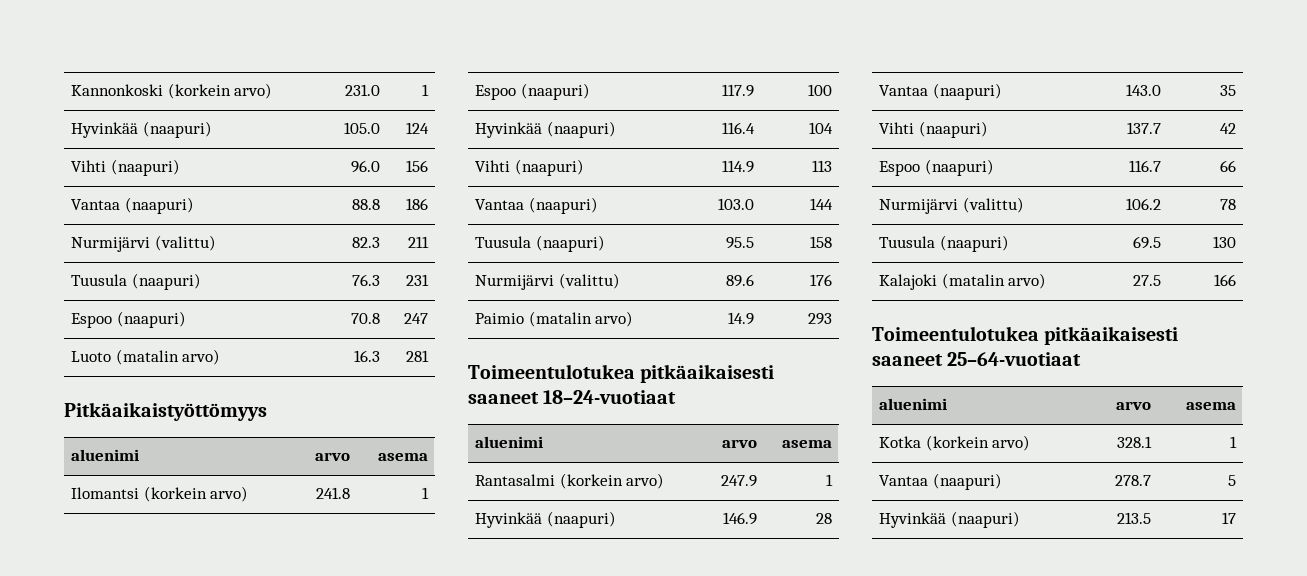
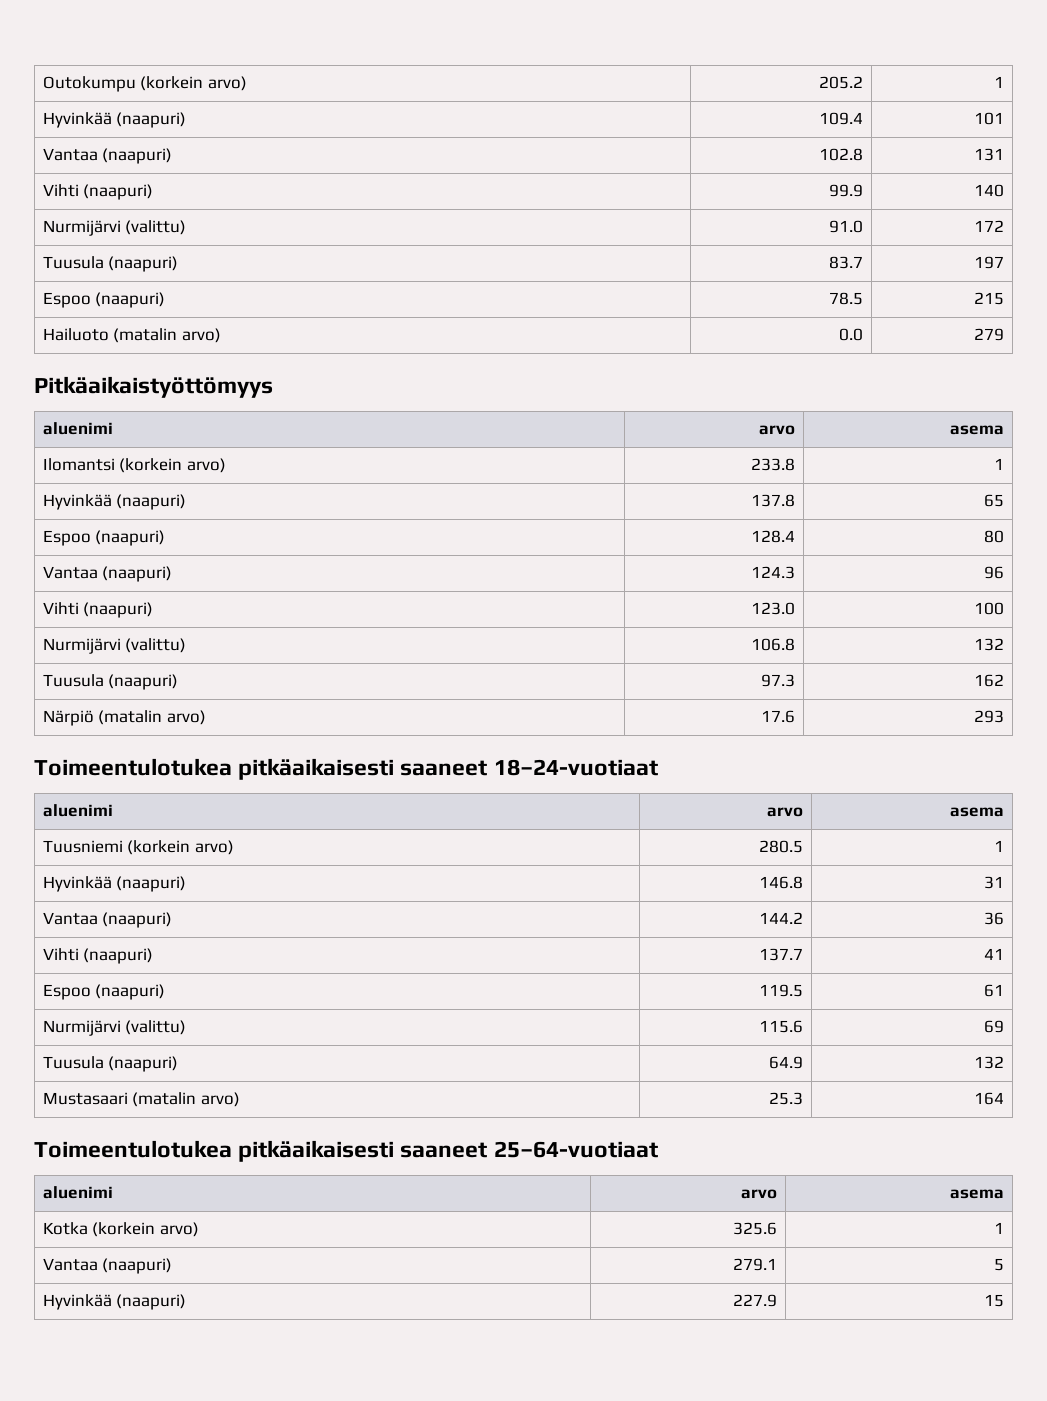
- Kannonkoski (korkein arvo) | 231.0 | 1
- Hyvinkää (naapuri) | 105.0 | 124
- Vihti (naapuri) | 96.0 | 156
- Vantaa (naapuri) | 88.8 | 186
- Nurmijärvi (valittu) | 82.3 | 211
- Tuusula (naapuri) | 76.3 | 231
- Espoo (naapuri) | 70.8 | 247
- Luoto (matalin arvo) | 16.3 | 281
+ Outokumpu (korkein arvo) | 205.2 | 1
+ Hyvinkää (naapuri) | 109.4 | 101
+ Vantaa (naapuri) | 102.8 | 131
+ Vihti (naapuri) | 99.9 | 140
+ Nurmijärvi (valittu) | 91.0 | 172
+ Tuusula (naapuri) | 83.7 | 197
+ Espoo (naapuri) | 78.5 | 215
+ Hailuoto (matalin arvo) | 0.0 | 279
- Ilomantsi (korkein arvo) | 241.8 | 1
- Espoo (naapuri) | 117.9 | 100
- Hyvinkää (naapuri) | 116.4 | 104
- Vihti (naapuri) | 114.9 | 113
- Vantaa (naapuri) | 103.0 | 144
- Tuusula (naapuri) | 95.5 | 158
- Nurmijärvi (valittu) | 89.6 | 176
- Paimio (matalin arvo) | 14.9 | 293
+ Ilomantsi (korkein arvo) | 233.8 | 1
+ Hyvinkää (naapuri) | 137.8 | 65
+ Espoo (naapuri) | 128.4 | 80
+ Vantaa (naapuri) | 124.3 | 96
+ Vihti (naapuri) | 123.0 | 100
+ Nurmijärvi (valittu) | 106.8 | 132
+ Tuusula (naapuri) | 97.3 | 162
+ Närpiö (matalin arvo) | 17.6 | 293
- Rantasalmi (korkein arvo) | 247.9 | 1
- Hyvinkää (naapuri) | 146.9 | 28
- Vantaa (naapuri) | 143.0 | 35
+ Tuusniemi (korkein arvo) | 280.5 | 1
+ Hyvinkää (naapuri) | 146.8 | 31
+ Vantaa (naapuri) | 144.2 | 36
- Vihti (naapuri) | 137.7 | 42
- Espoo (naapuri) | 116.7 | 66
- Nurmijärvi (valittu) | 106.2 | 78
- Tuusula (naapuri) | 69.5 | 130
- Kalajoki (matalin arvo) | 27.5 | 166
+ Vihti (naapuri) | 137.7 | 41
+ Espoo (naapuri) | 119.5 | 61
+ Nurmijärvi (valittu) | 115.6 | 69
+ Tuusula (naapuri) | 64.9 | 132
+ Mustasaari (matalin arvo) | 25.3 | 164
- Kotka (korkein arvo) | 328.1 | 1
+ Kotka (korkein arvo) | 325.6 | 1
- Vantaa (naapuri) | 278.7 | 5
+ Vantaa (naapuri) | 279.1 | 5
- Hyvinkää (naapuri) | 213.5 | 17
+ Hyvinkää (naapuri) | 227.9 | 15

